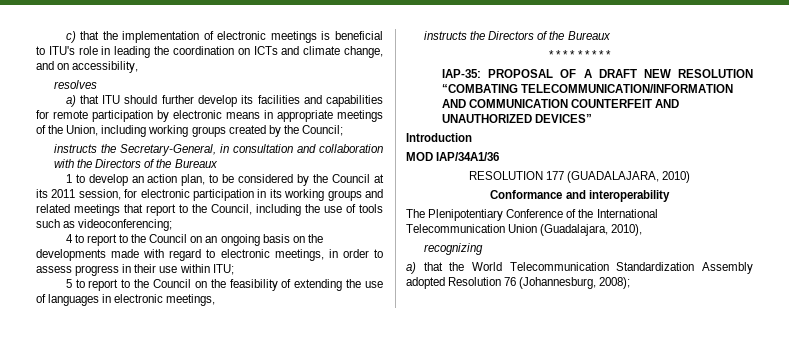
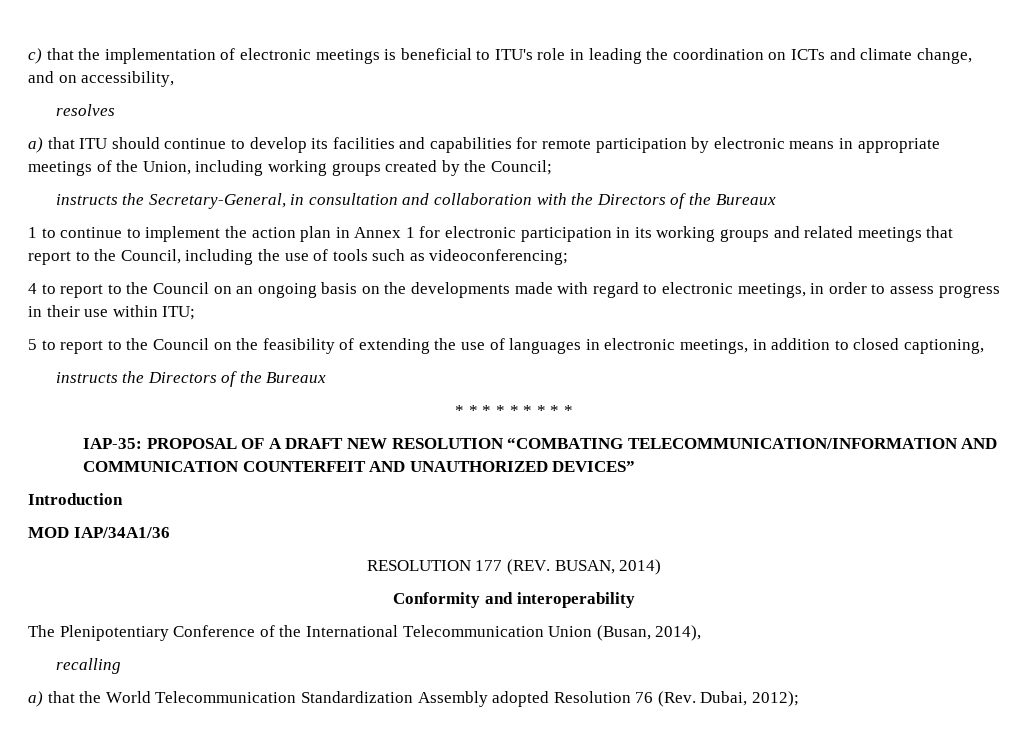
- a) that ITU should further develop its facilities and capabilities for remote participation by electronic means in appropriate meetings of the Union, including working groups created by the Council;
+ a) that ITU should continue to develop its facilities and capabilities for remote participation by electronic means in appropriate meetings of the Union, including working groups created by the Council;
- 1 to develop an action plan, to be considered by the Council at its 2011 session, for electronic participation in its working groups and related meetings that report to the Council, including the use of tools such as videoconferencing;
+ 1 to continue to implement the action plan in Annex 1 for electronic participation in its working groups and related meetings that report to the Council, including the use of tools such as videoconferencing;
- 5 to report to the Council on the feasibility of extending the use of languages in electronic meetings,
+ 5 to report to the Council on the feasibility of extending the use of languages in electronic meetings, in addition to closed captioning,
- RESOLUTION 177 (GUADALAJARA, 2010)
- Conformance and interoperability
+ RESOLUTION 177 (REV. BUSAN, 2014)
+ Conformity and interoperability
- The Plenipotentiary Conference of the International Telecommunication Union (Guadalajara, 2010),
- recognizing
+ The Plenipotentiary Conference of the International Telecommunication Union (Busan, 2014),
+ recalling
- a) that the World Telecommunication Standardization Assembly adopted Resolution 76 (Johannesburg, 2008);
+ a) that the World Telecommunication Standardization Assembly adopted Resolution 76 (Rev. Dubai, 2012);

